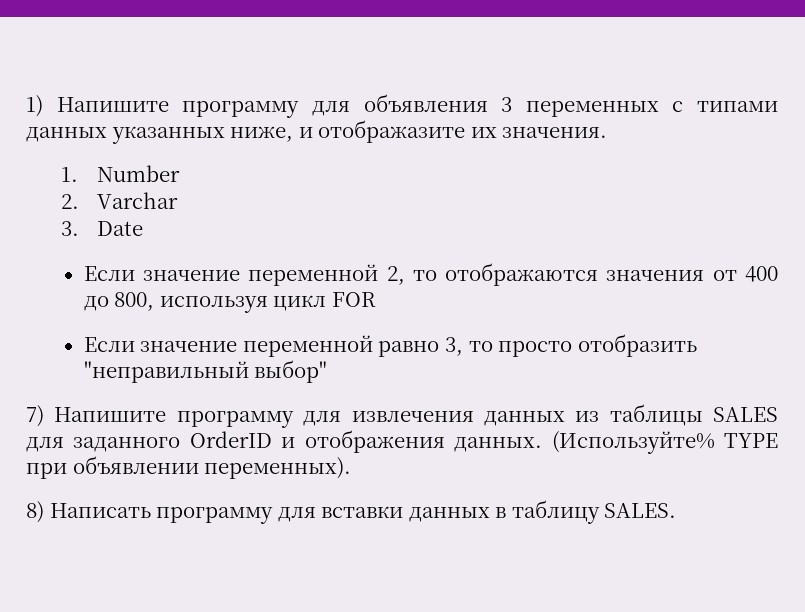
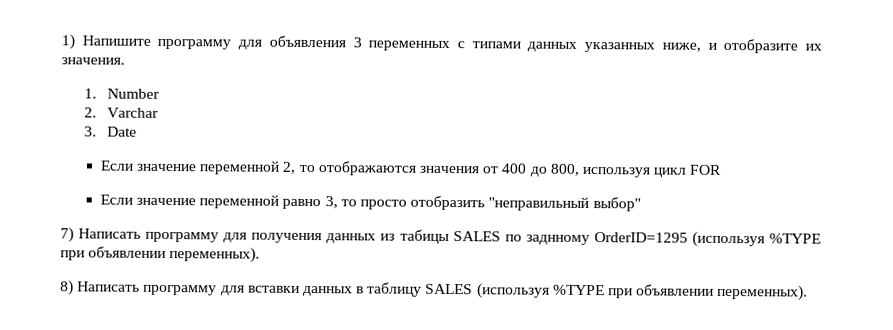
- 1) Напишите программу для объявления 3 переменных с типами данных указанных ниже, и отображазите их значения.
+ 1) Напишите программу для объявления 3 переменных с типами данных указанных ниже, и отобразите их значения.
- 7) Напишите программу для извлечения данных из таблицы SALES для заданного OrderID и отображения данных. (Используйте% TYPE при объявлении переменных).
+ 7) Написать программу для получения данных из табицы SALES по заднному OrderID=1295 (используя %TYPE при объявлении переменных).
- 8) Написать программу для вставки данных в таблицу SALES.
+ 8) Написать программу для вставки данных в таблицу SALES (используя %TYPE при объявлении переменных).

